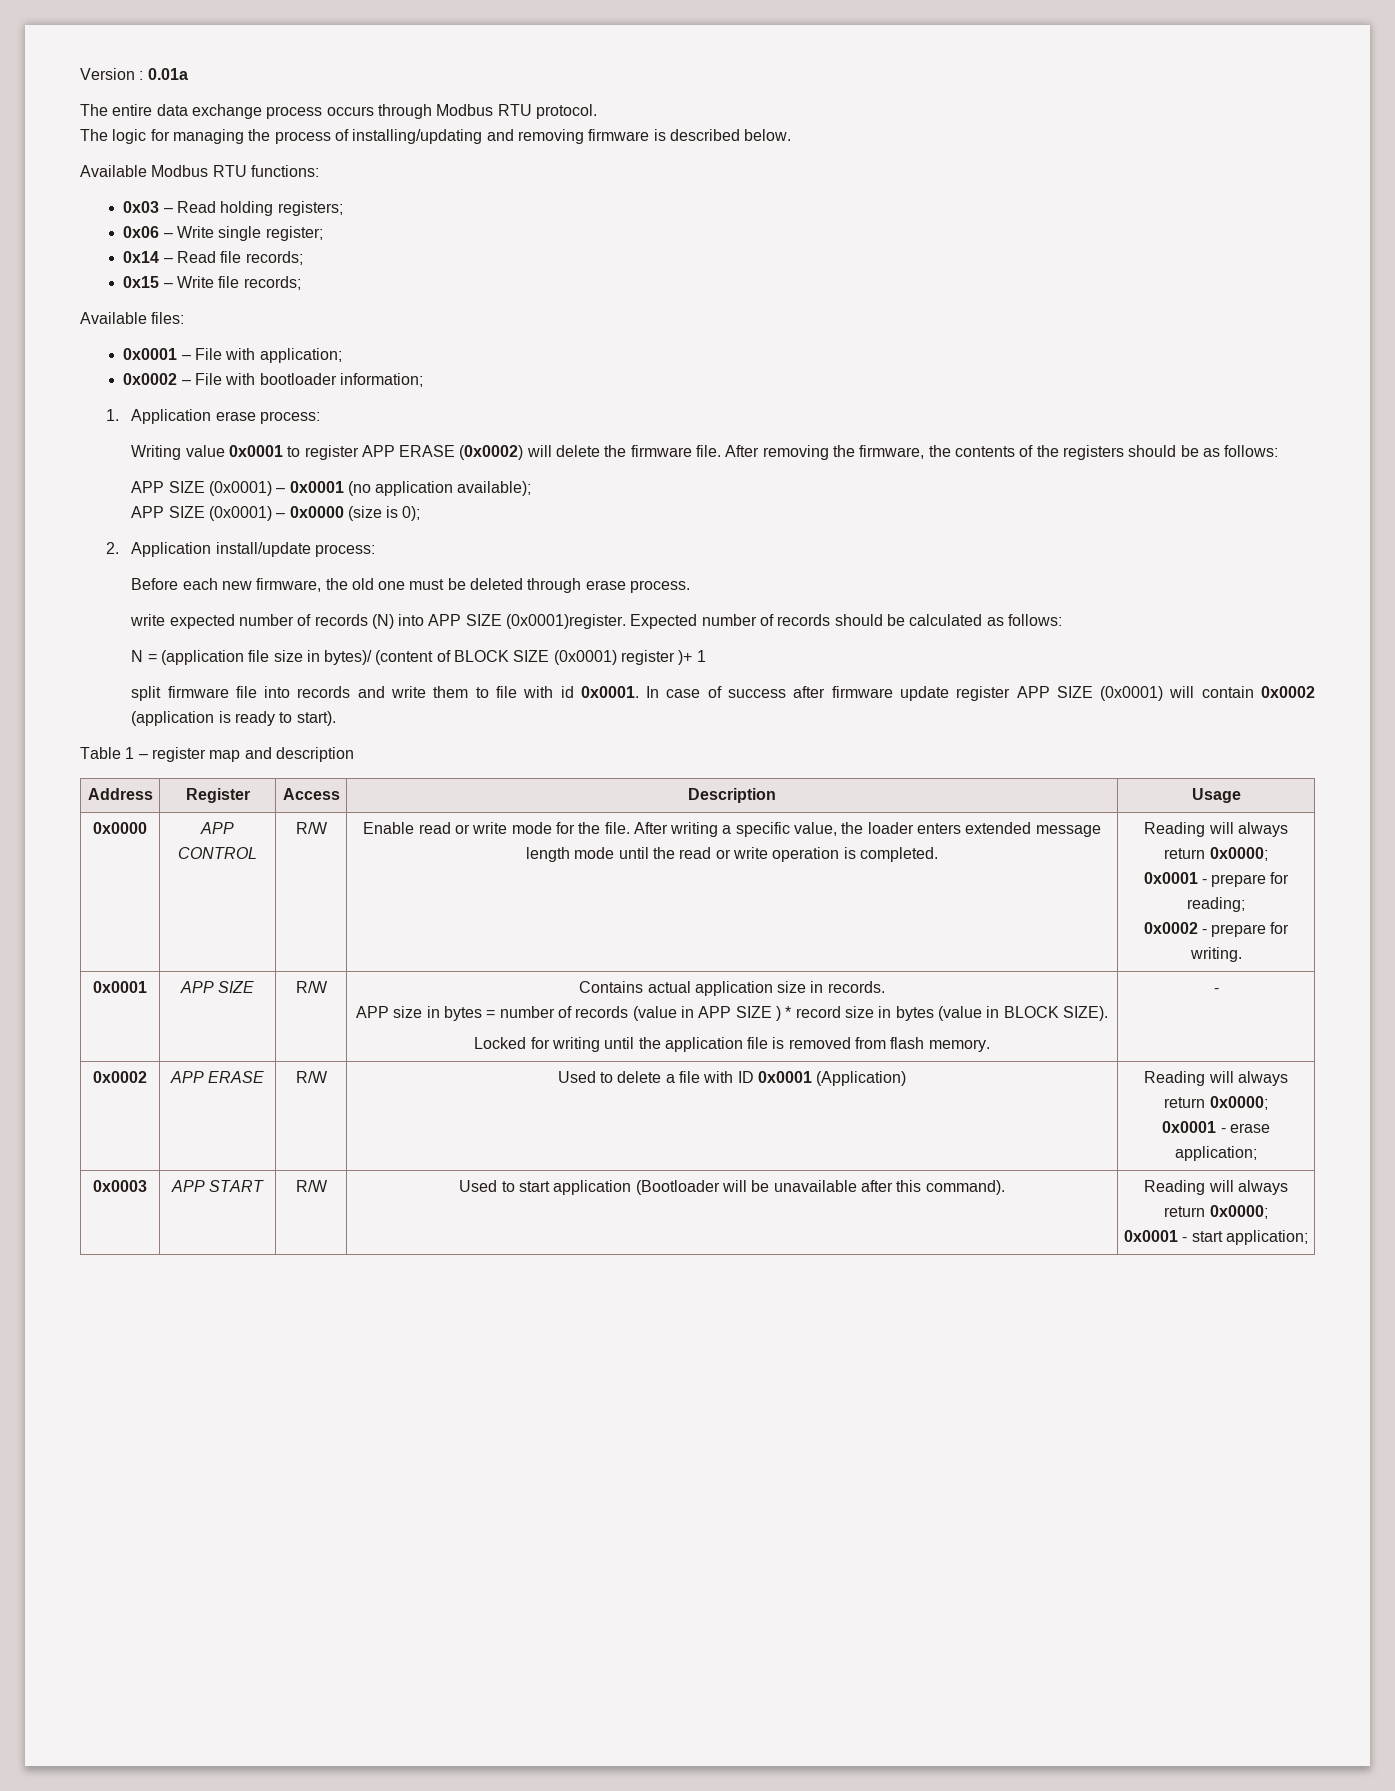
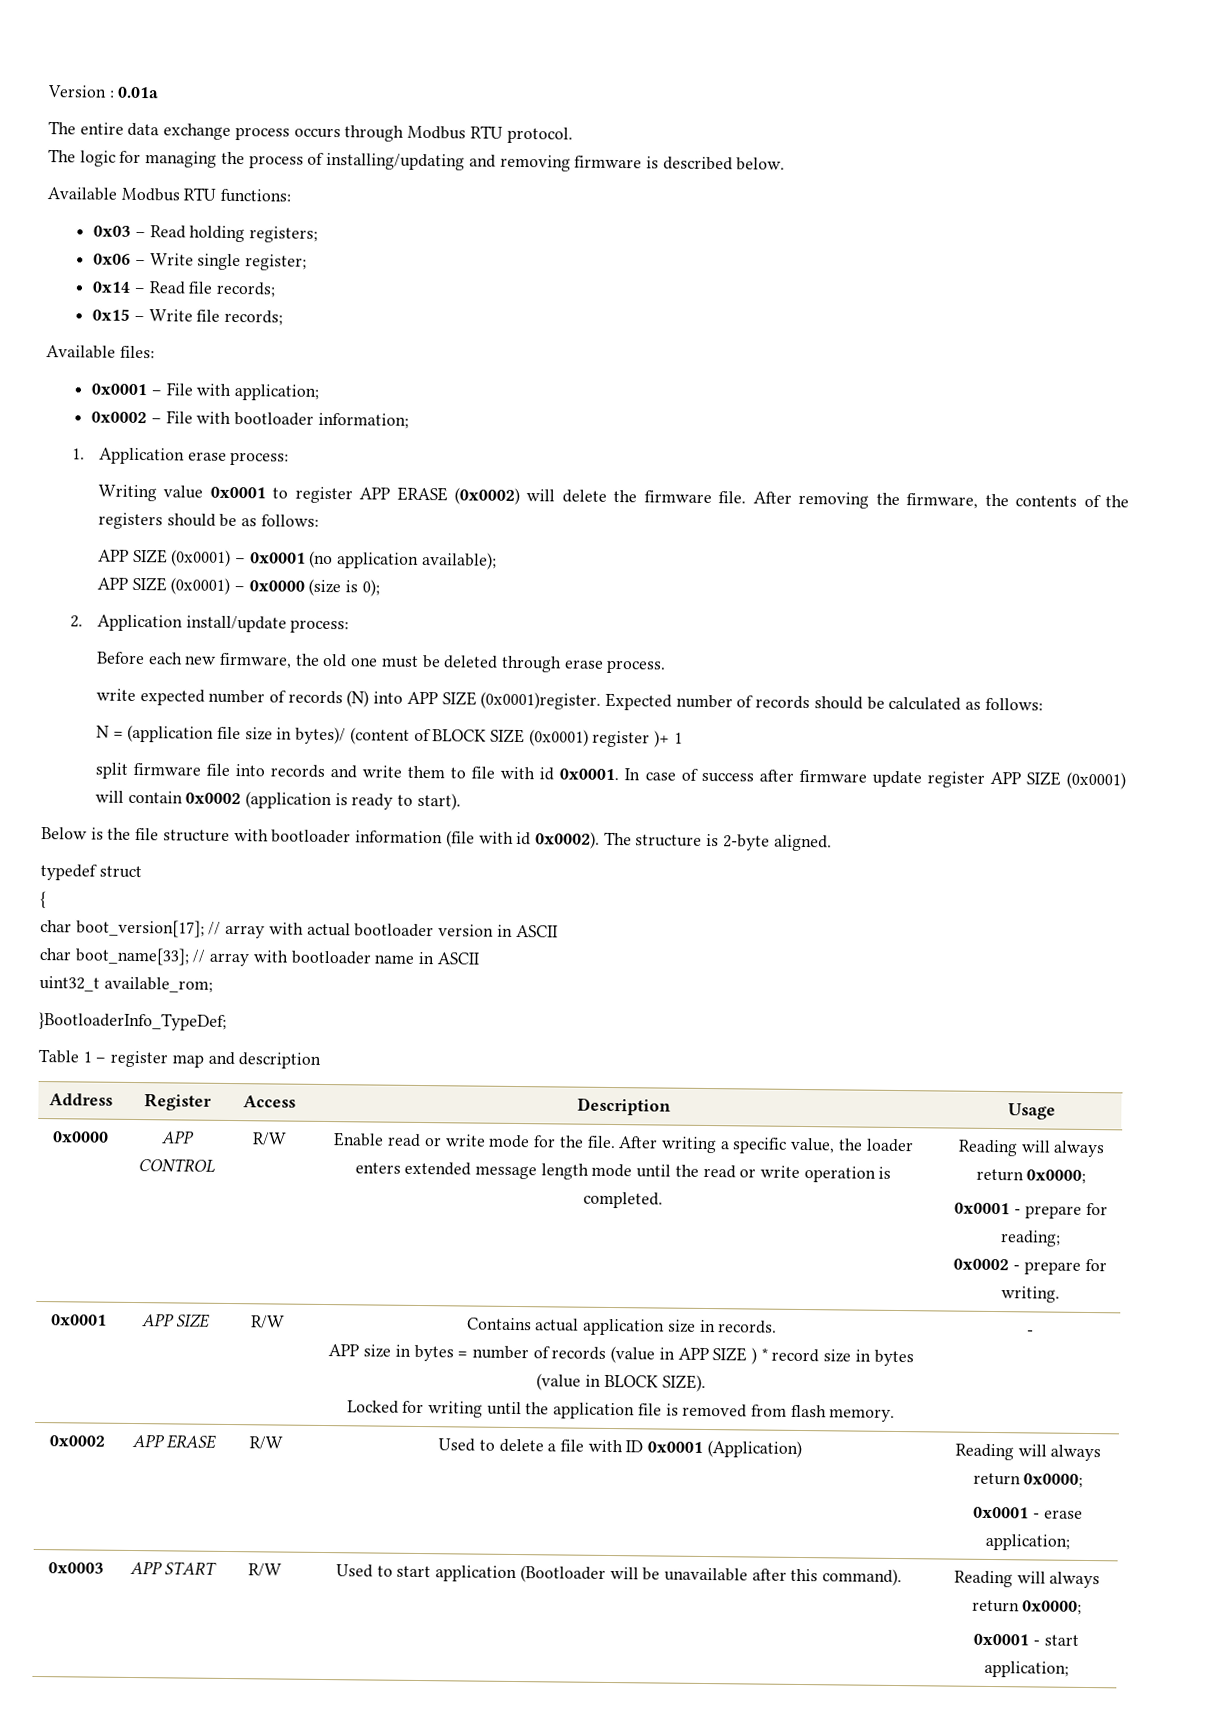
+ Below is the file structure with bootloader information (file with id 0x0002). The structure is 2-byte aligned.
+ typedef struct
+ {
+ char boot_version[17]; // array with actual bootloader version in ASCII
+ char boot_name[33]; // array with bootloader name in ASCII
+ uint32_t available_rom;
+ }BootloaderInfo_TypeDef;

